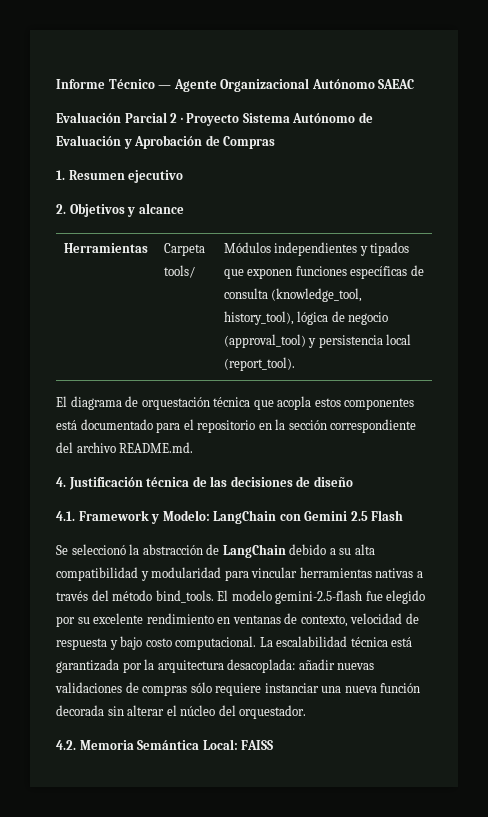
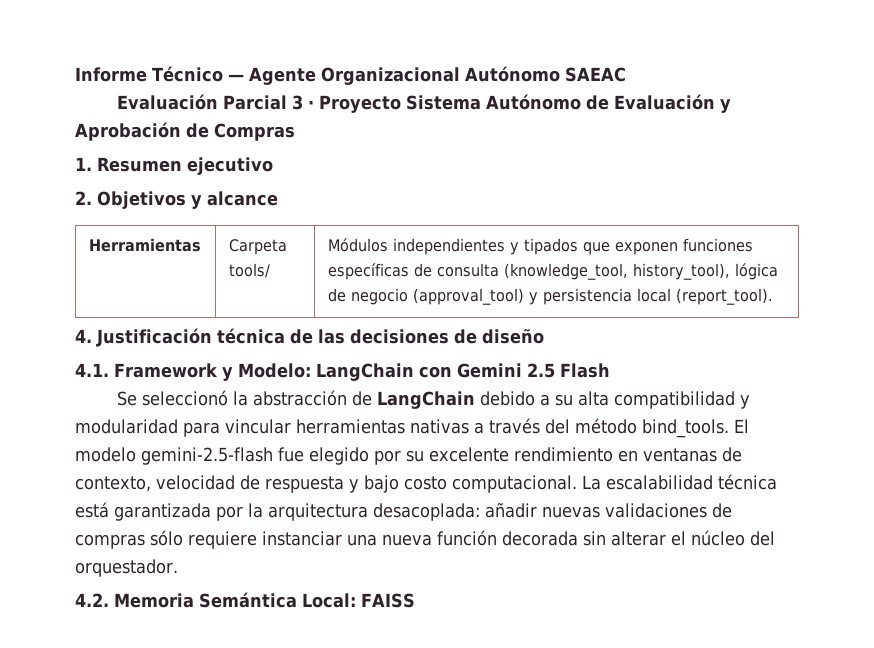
- Evaluación Parcial 2 · Proyecto Sistema Autónomo de Evaluación y Aprobación de Compras
+ Evaluación Parcial 3 · Proyecto Sistema Autónomo de Evaluación y Aprobación de Compras
- El diagrama de orquestación técnica que acopla estos componentes está documentado para el repositorio en la sección correspondiente del archivo README.md.

